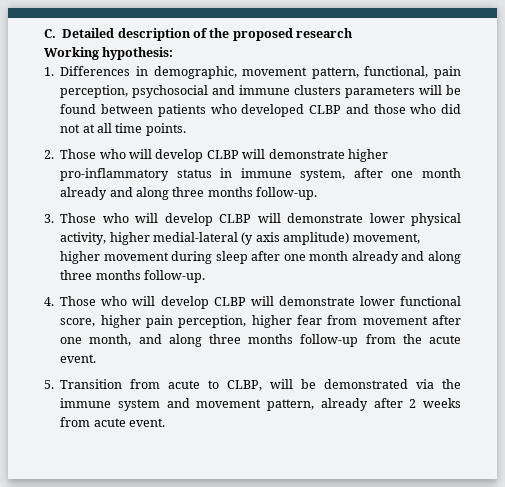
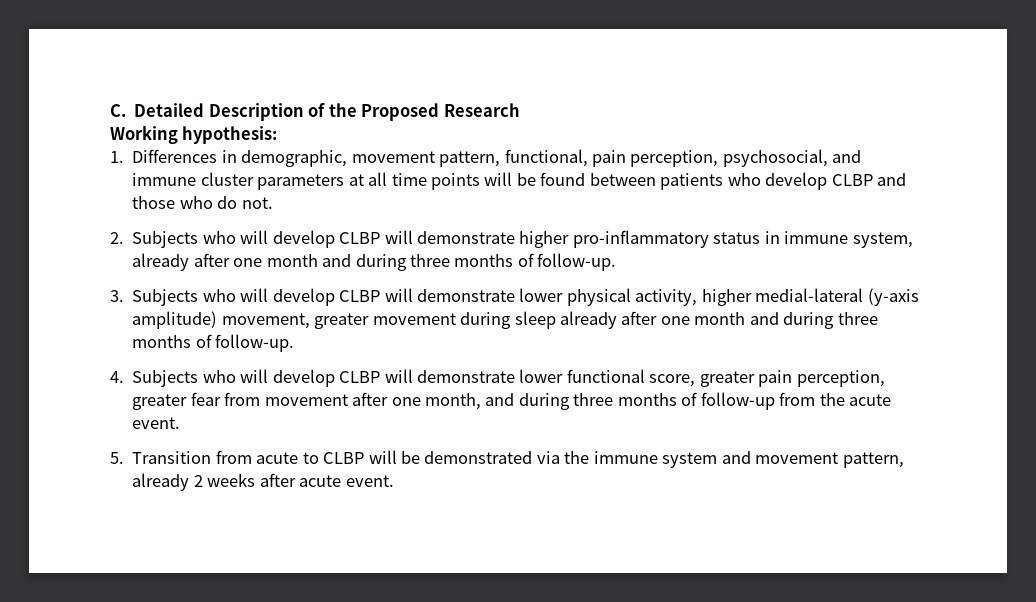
- C. Detailed description of the proposed research
+ C. Detailed Description of the Proposed Research
- 1. Differences in demographic, movement pattern, functional, pain perception, psychosocial and immune clusters parameters will be found between patients who developed CLBP and those who did not at all time points.
+ 1. Differences in demographic, movement pattern, functional, pain perception, psychosocial, and immune cluster parameters at all time points will be found between patients who develop CLBP and those who do not.
- 2. Those who will develop CLBP will demonstrate higher pro-inflammatory status in immune system, after one month already and along three months follow-up.
+ 2. Subjects who will develop CLBP will demonstrate higher pro-inflammatory status in immune system, already after one month and during three months of follow-up.
- 3. Those who will develop CLBP will demonstrate lower physical activity, higher medial-lateral (y axis amplitude) movement, higher movement during sleep after one month already and along three months follow-up.
+ 3. Subjects who will develop CLBP will demonstrate lower physical activity, higher medial-lateral (y-axis amplitude) movement, greater movement during sleep already after one month and during three months of follow-up.
- 4. Those who will develop CLBP will demonstrate lower functional score, higher pain perception, higher fear from movement after one month, and along three months follow-up from the acute event.
+ 4. Subjects who will develop CLBP will demonstrate lower functional score, greater pain perception, greater fear from movement after one month, and during three months of follow-up from the acute event.
- 5. Transition from acute to CLBP, will be demonstrated via the immune system and movement pattern, already after 2 weeks from acute event.
+ 5. Transition from acute to CLBP will be demonstrated via the immune system and movement pattern, already 2 weeks after acute event.

